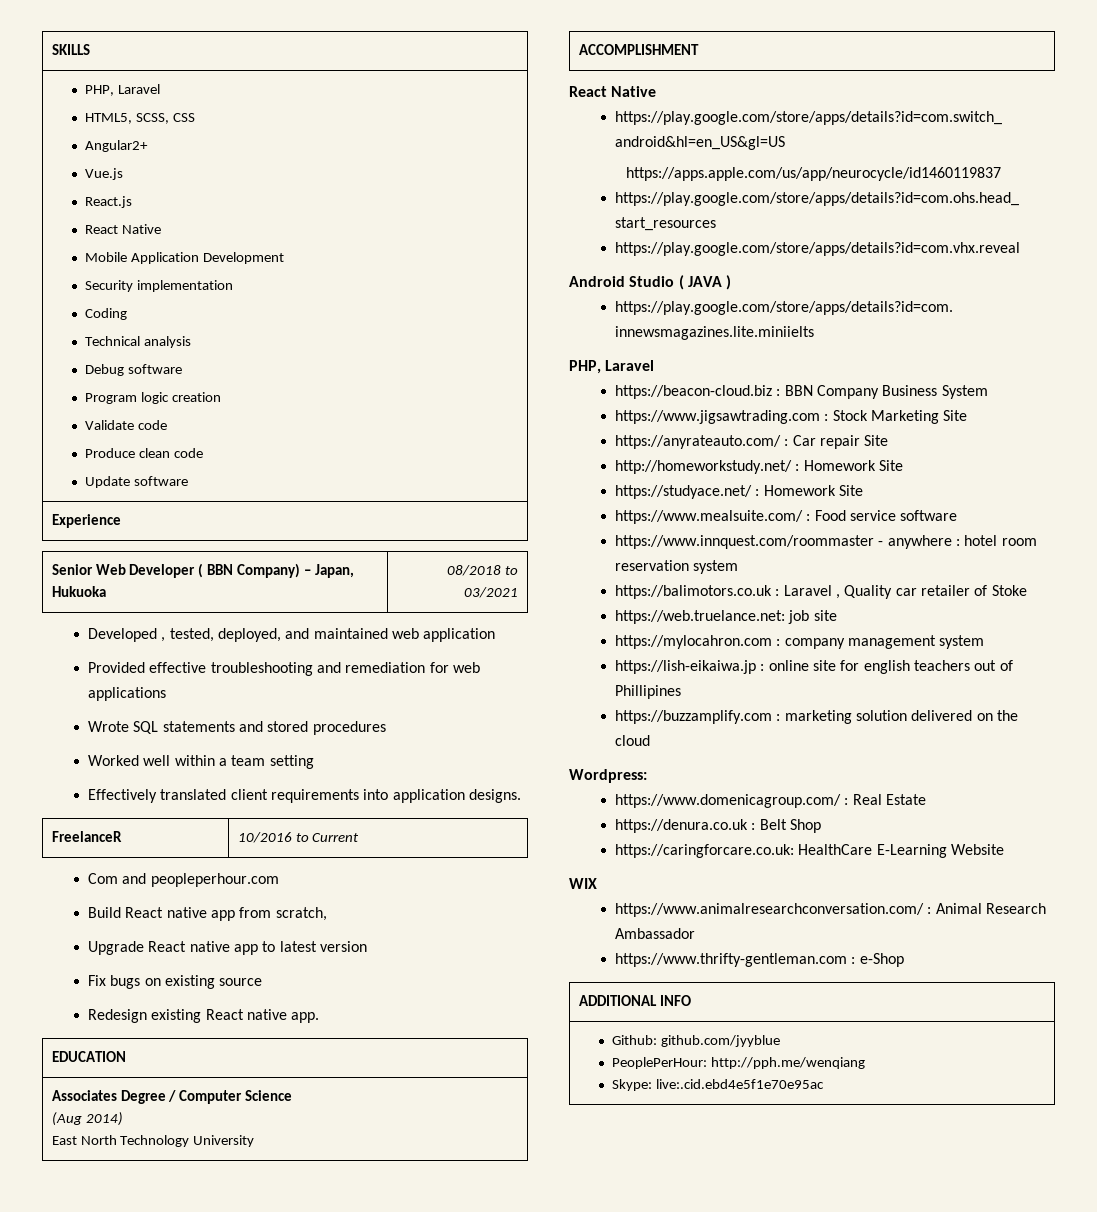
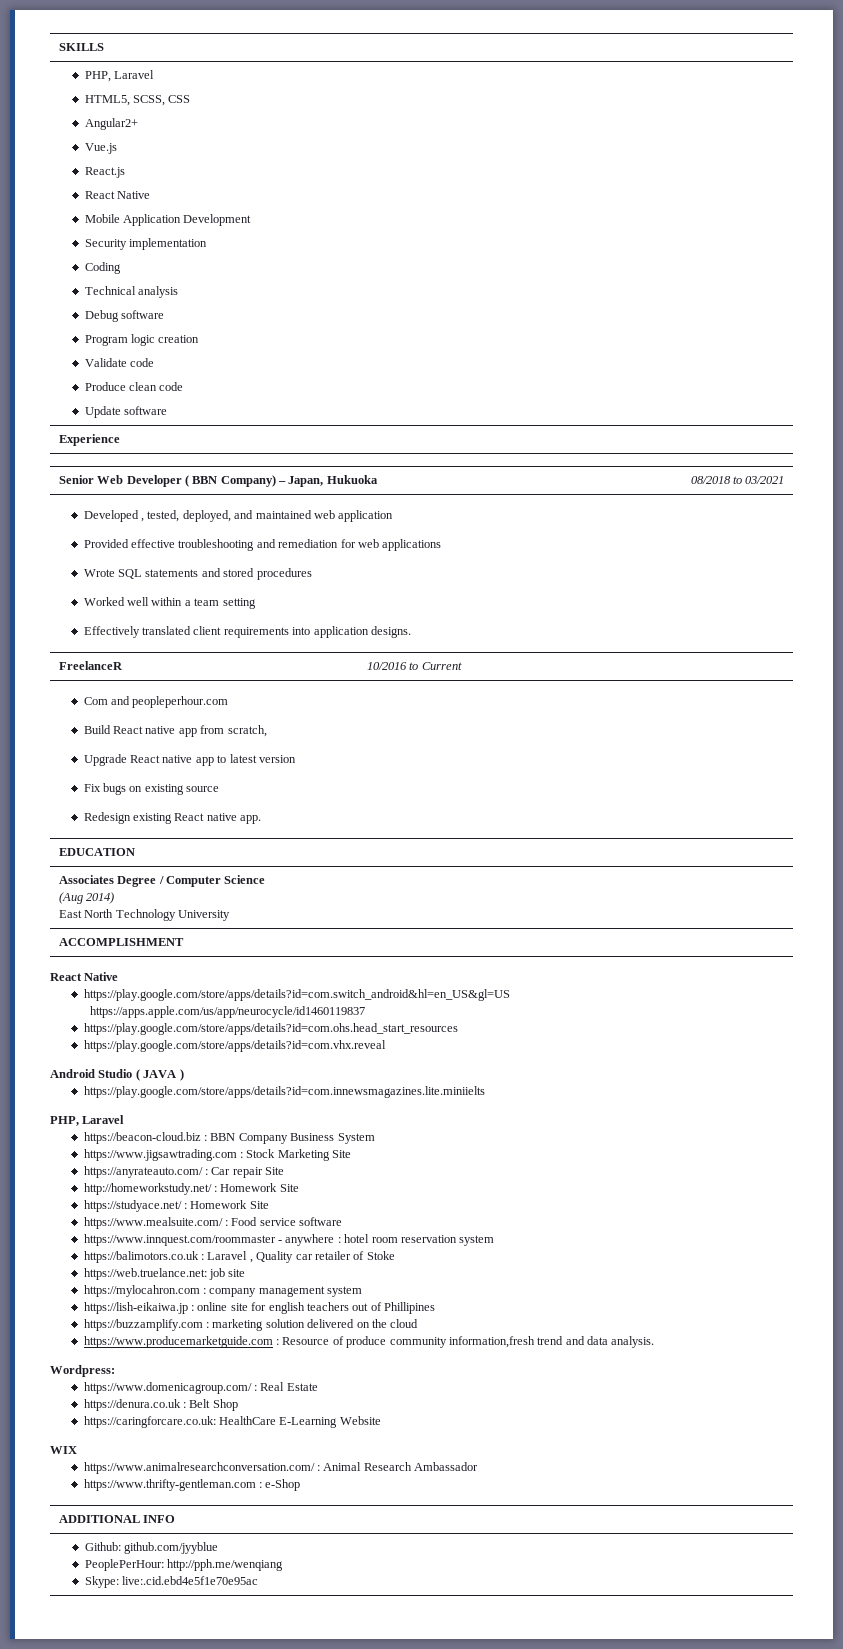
+ https://www.producemarketguide.com : Resource of produce community information,fresh trend and data analysis.

